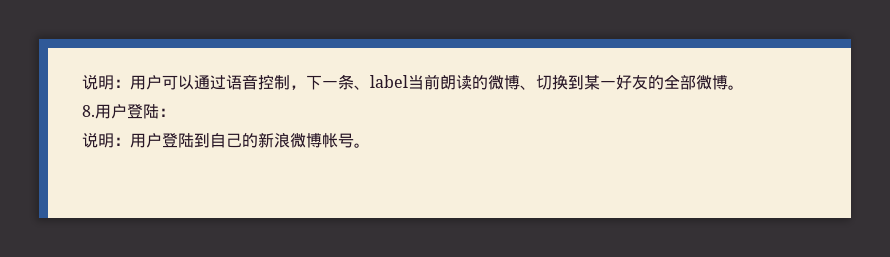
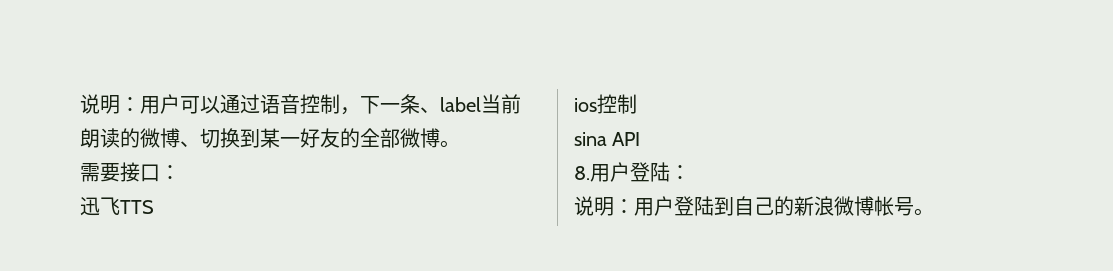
+ 需要接口：
+ 迅飞TTS
+ ios控制
+ sina API

